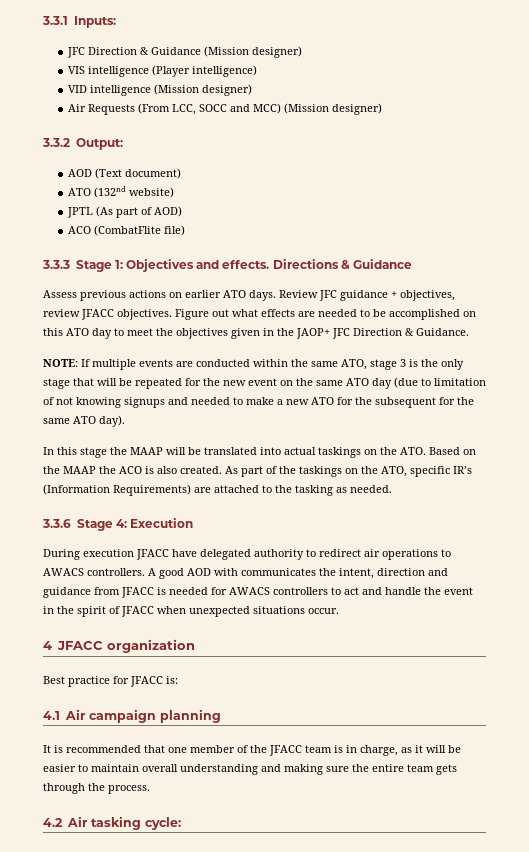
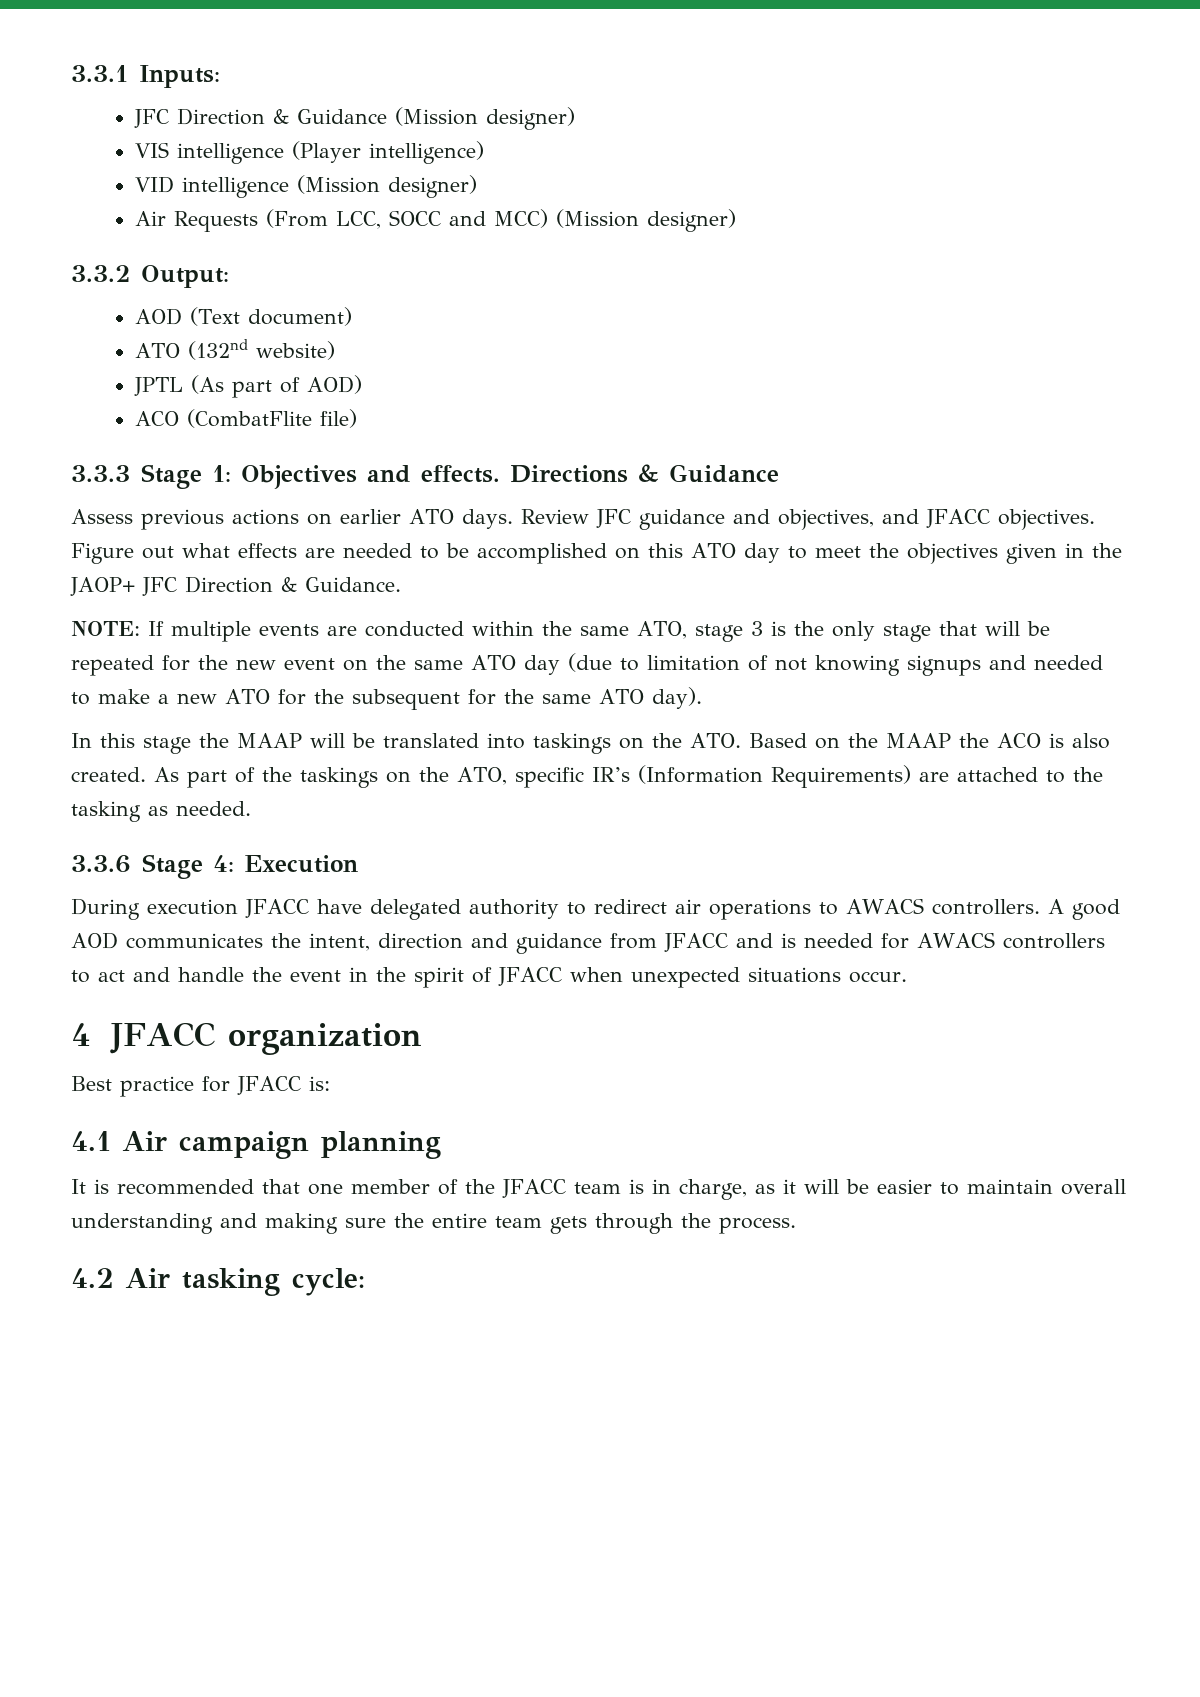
- Review JFC guidance + objectives, review JFACC objectives.
+ Review JFC guidance and objectives, and JFACC objectives.
- In this stage the MAAP will be translated into actual taskings on the ATO. Based on the MAAP the ACO is also created.
+ In this stage the MAAP will be translated into taskings on the ATO. Based on the MAAP the ACO is also created.
- A good AOD with communicates the intent, direction and guidance from JFACC is needed for AWACS controllers to act and handle the event in the spirit of JFACC when unexpected situations occur.
+ A good AOD communicates the intent, direction and guidance from JFACC and is needed for AWACS controllers to act and handle the event in the spirit of JFACC when unexpected situations occur.

